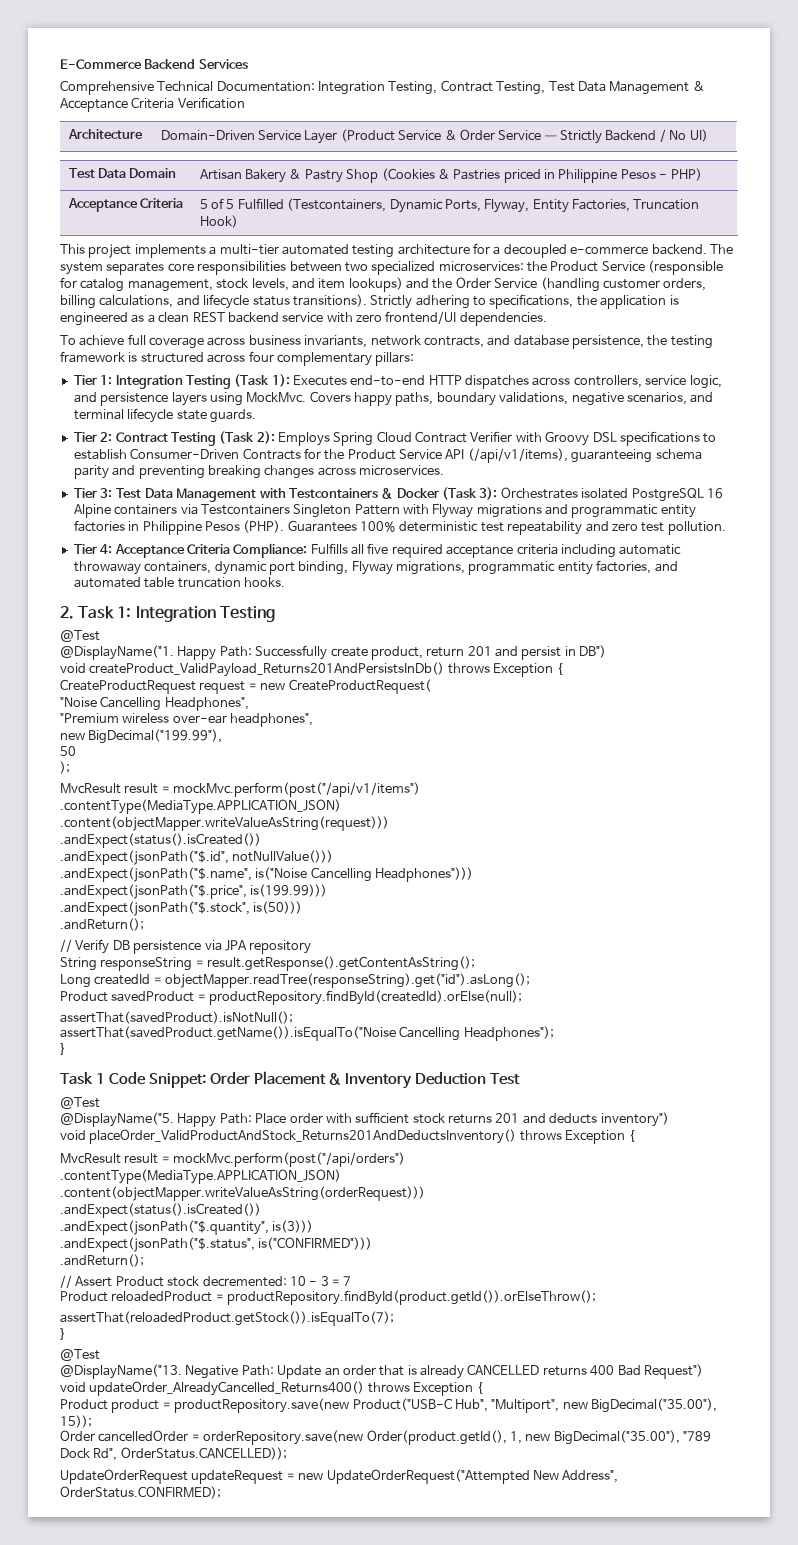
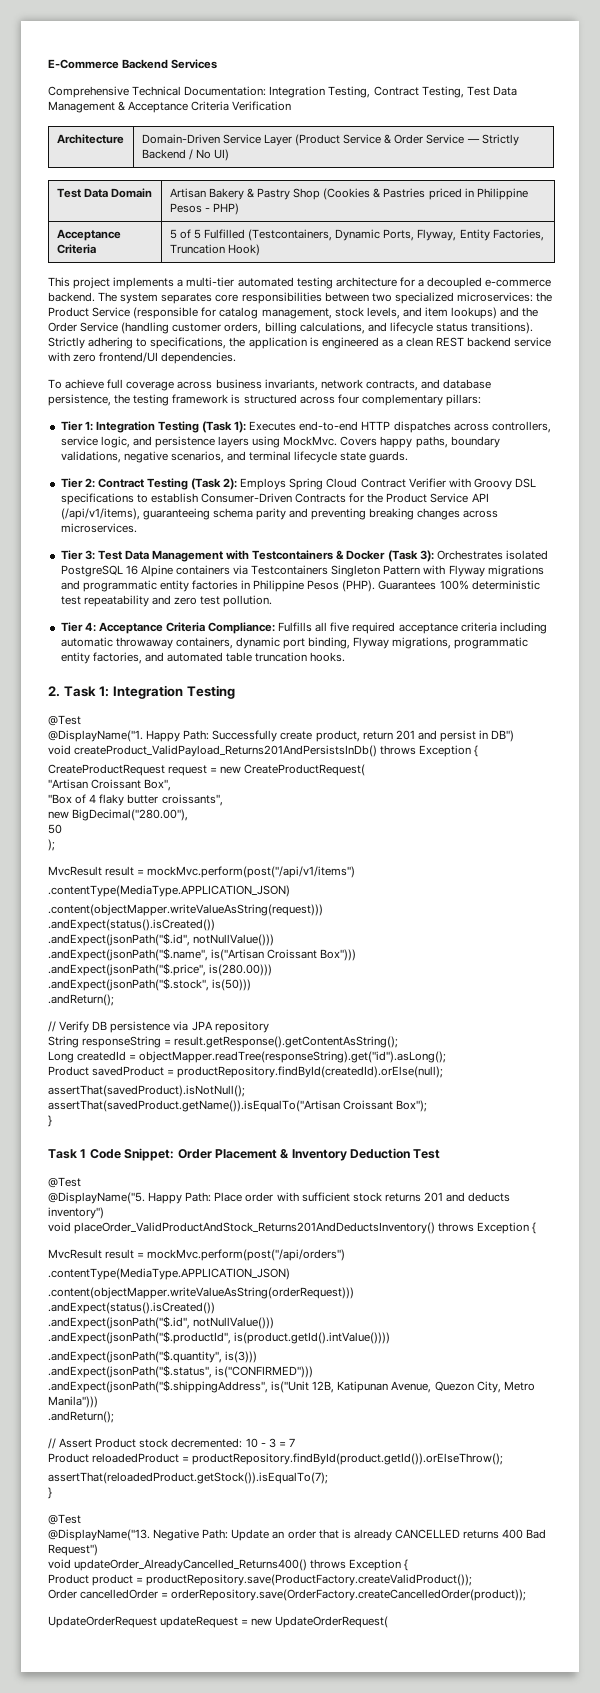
- "Noise Cancelling Headphones",
- "Premium wireless over-ear headphones",
- new BigDecimal("199.99"),
+ "Artisan Croissant Box",
+ "Box of 4 flaky butter croissants",
+ new BigDecimal("280.00"),
- .andExpect(jsonPath("$.name", is("Noise Cancelling Headphones")))
+ .andExpect(jsonPath("$.name", is("Artisan Croissant Box")))
- .andExpect(jsonPath("$.price", is(199.99)))
+ .andExpect(jsonPath("$.price", is(280.00)))
- assertThat(savedProduct.getName()).isEqualTo("Noise Cancelling Headphones");
+ assertThat(savedProduct.getName()).isEqualTo("Artisan Croissant Box");
  .content(objectMapper.writeValueAsString(orderRequest)))
  .andExpect(status().isCreated())
+ .andExpect(jsonPath("$.id", notNullValue()))
+ .andExpect(jsonPath("$.productId", is(product.getId().intValue())))
+ .andExpect(jsonPath("$.shippingAddress", is("Unit 12B, Katipunan Avenue, Quezon City, Metro Manila")))
- Product product = productRepository.save(new Product("USB-C Hub", "Multiport", new BigDecimal("35.00"), 15));
- Order cancelledOrder = orderRepository.save(new Order(product.getId(), 1, new BigDecimal("35.00"), "789 Dock Rd", OrderStatus.CANCELLED));
+ Product product = productRepository.save(ProductFactory.createValidProduct());
+ Order cancelledOrder = orderRepository.save(OrderFactory.createCancelledOrder(product));
- UpdateOrderRequest updateRequest = new UpdateOrderRequest("Attempted New Address", OrderStatus.CONFIRMED);
+ UpdateOrderRequest updateRequest = new UpdateOrderRequest(

